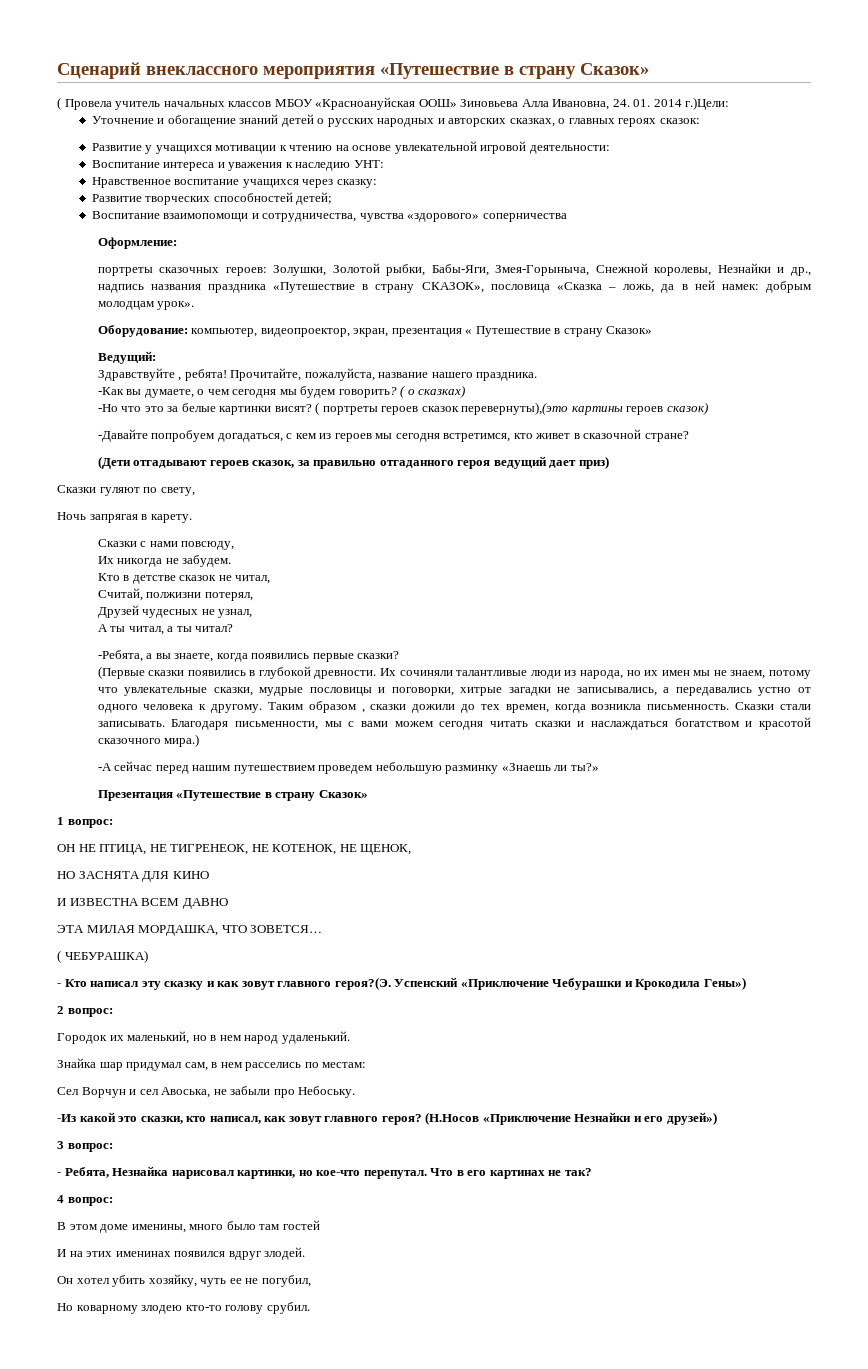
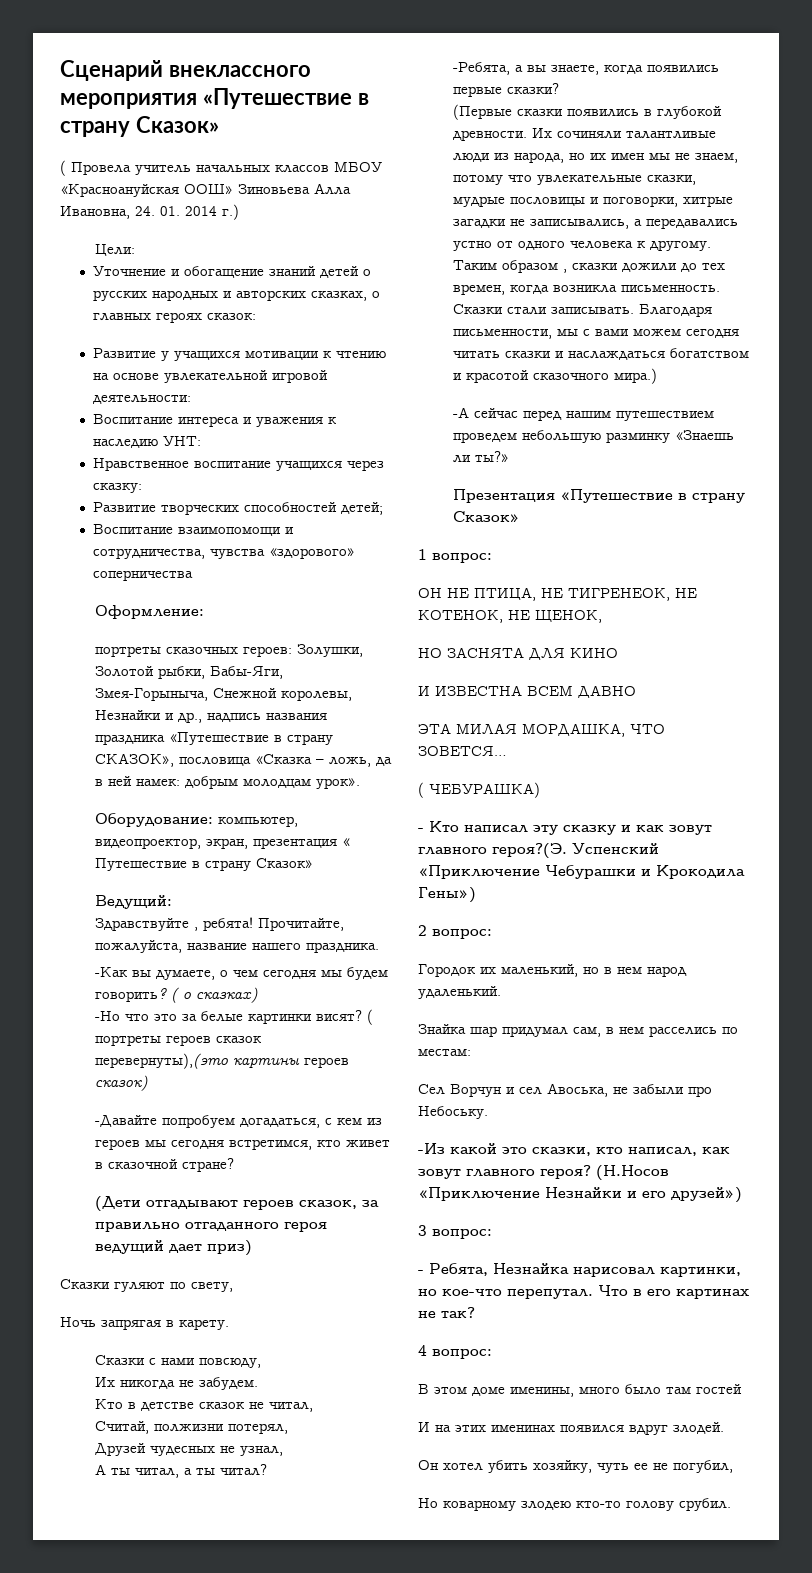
- ( Провела учитель начальных классов МБОУ «Красноануйская ООШ» Зиновьева Алла Ивановна, 24. 01. 2014 г.)Цели:
+ ( Провела учитель начальных классов МБОУ «Красноануйская ООШ» Зиновьева Алла Ивановна, 24. 01. 2014 г.)
+ Цели:

